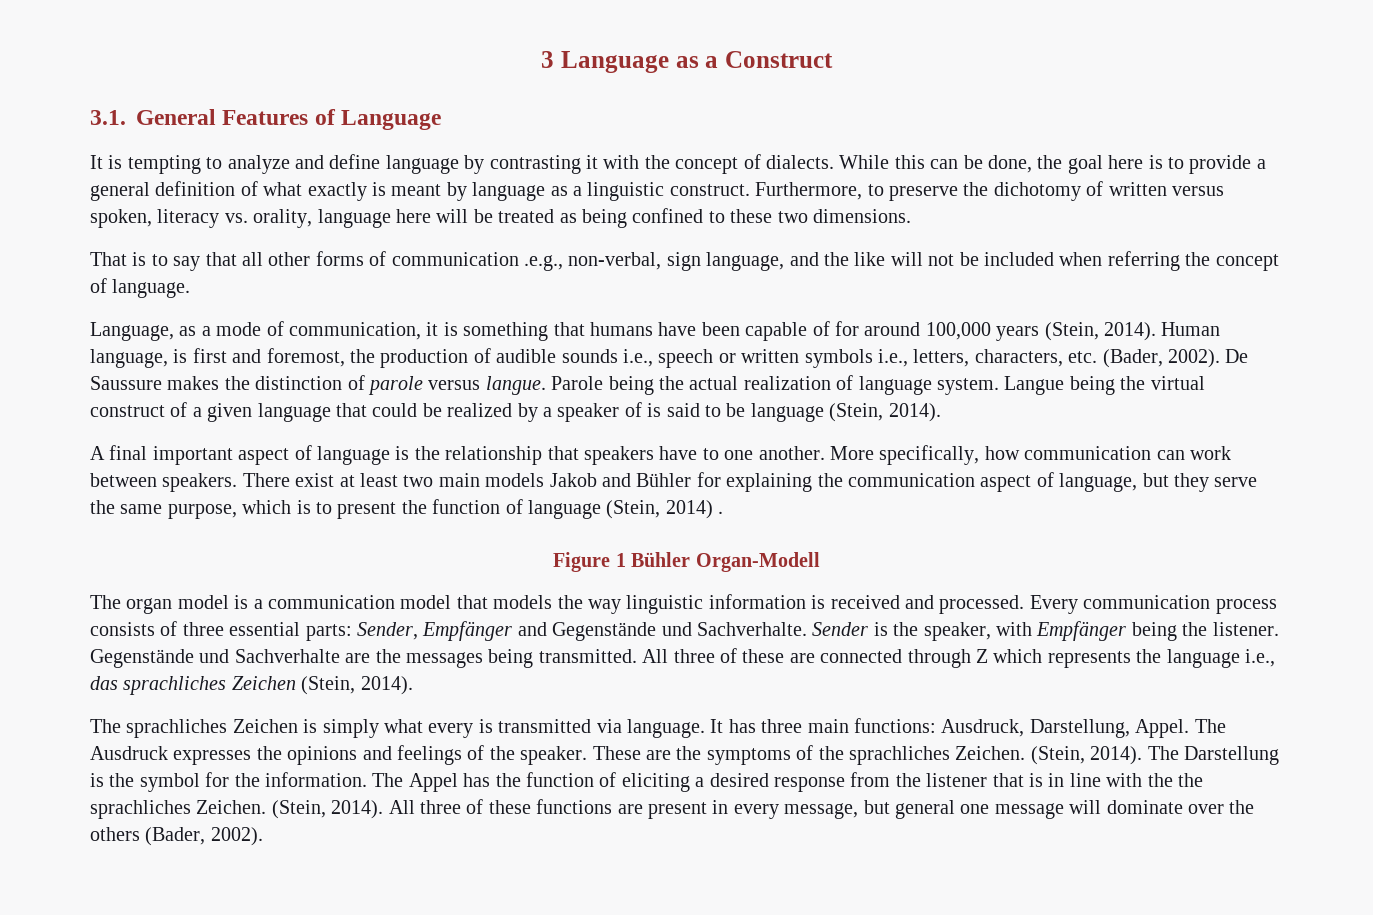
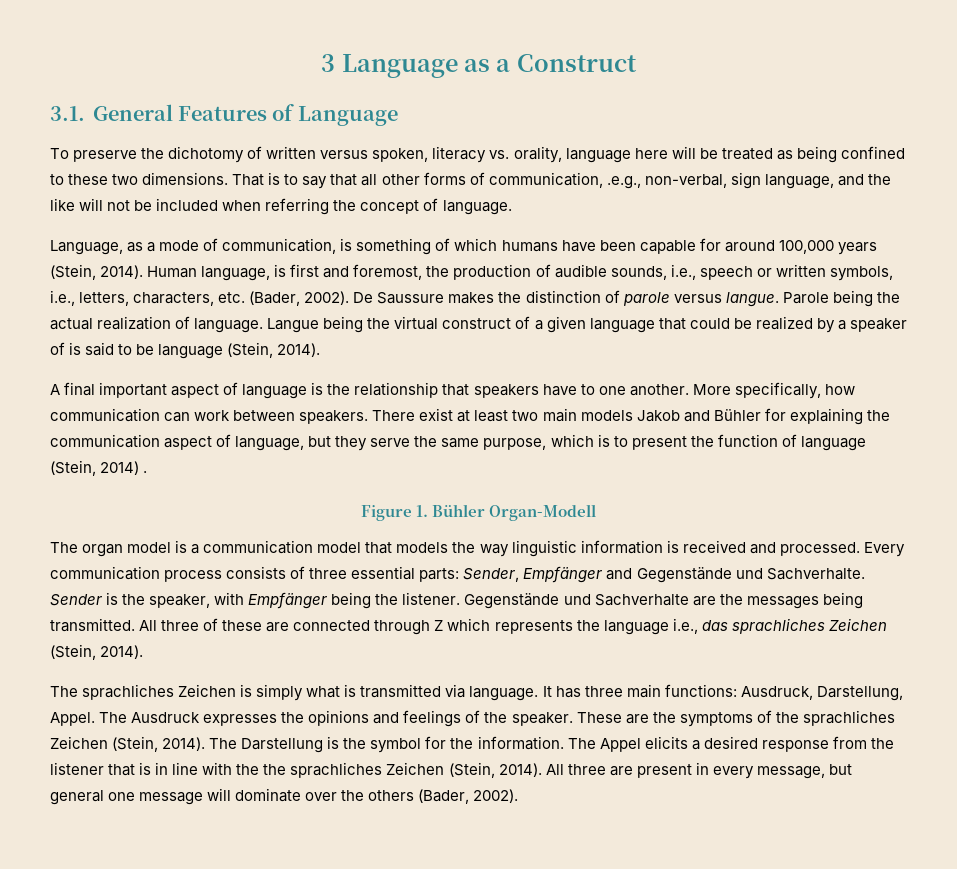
- It is tempting to analyze and define language by contrasting it with the concept of dialects. While this can be done, the goal here is to provide a general definition of what exactly is meant by language as a linguistic construct. Furthermore, to preserve the dichotomy of written versus spoken, literacy vs. orality, language here will be treated as being confined to these two dimensions.
- That is to say that all other forms of communication .e.g., non-verbal, sign language, and the like will not be included when referring the concept of language.
+ To preserve the dichotomy of written versus spoken, literacy vs. orality, language here will be treated as being confined to these two dimensions. That is to say that all other forms of communication, .e.g., non-verbal, sign language, and the like will not be included when referring the concept of language.
- Language, as a mode of communication, it is something that humans have been capable of for around 100,000 years (Stein, 2014).
+ Language, as a mode of communication, is something of which humans have been capable for around 100,000 years (Stein, 2014).
- Human language, is first and foremost, the production of audible sounds i.e., speech or written symbols i.e., letters, characters, etc. (Bader, 2002).
+ Human language, is first and foremost, the production of audible sounds, i.e., speech or written symbols, i.e., letters, characters, etc. (Bader, 2002).
- Parole being the actual realization of language system.
+ Parole being the actual realization of language.
- Figure 1 Bühler Organ-Modell
+ Figure 1. Bühler Organ-Modell
- The sprachliches Zeichen is simply what every is transmitted via language.
+ The sprachliches Zeichen is simply what is transmitted via language.
- These are the symptoms of the sprachliches Zeichen. (Stein, 2014).
+ These are the symptoms of the sprachliches Zeichen (Stein, 2014).
- The Appel has the function of eliciting a desired response from the listener that is in line with the the sprachliches Zeichen. (Stein, 2014).
+ The Appel elicits a desired response from the listener that is in line with the the sprachliches Zeichen (Stein, 2014).
- All three of these functions are present in every message, but general one message will dominate over the others (Bader, 2002).
+ All three are present in every message, but general one message will dominate over the others (Bader, 2002).

